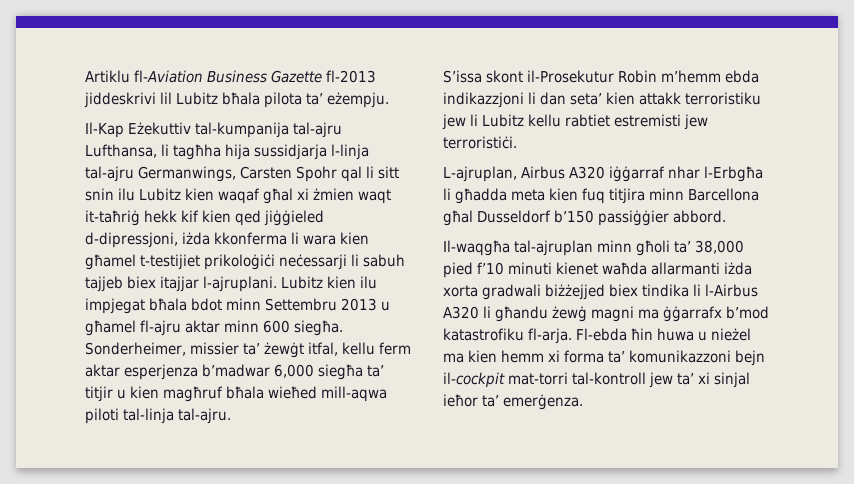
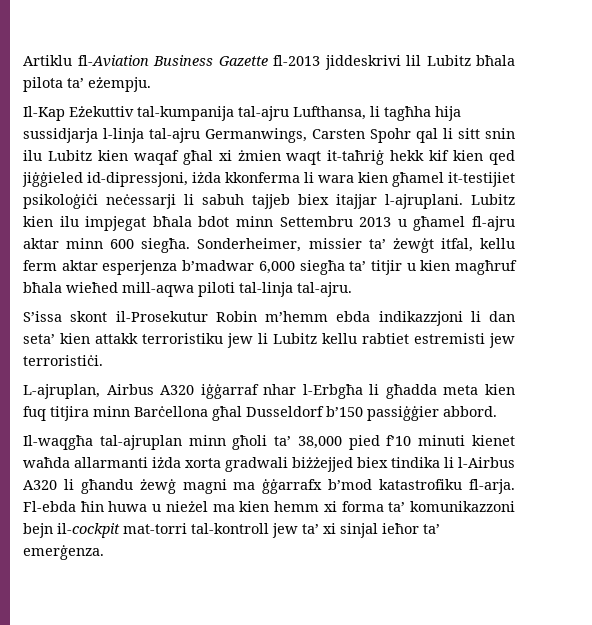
- Il-Kap Eżekuttiv tal-kumpanija tal-ajru Lufthansa, li tagħha hija sussidjarja l-linja tal-ajru Germanwings, Carsten Spohr qal li sitt snin ilu Lubitz kien waqaf għal xi żmien waqt it-taħriġ hekk kif kien qed jiġġieled d-dipressjoni, iżda kkonferma li wara kien għamel t-testijiet prikoloġiċi neċessarji li sabuh tajjeb biex itajjar l-ajruplani.
+ Il-Kap Eżekuttiv tal-kumpanija tal-ajru Lufthansa, li tagħha hija sussidjarja l-linja tal-ajru Germanwings, Carsten Spohr qal li sitt snin ilu Lubitz kien waqaf għal xi żmien waqt it-taħriġ hekk kif kien qed jiġġieled id-dipressjoni, iżda kkonferma li wara kien għamel it-testijiet psikoloġiċi neċessarji li sabuh tajjeb biex itajjar l-ajruplani.
- L-ajruplan, Airbus A320 iġġarraf nhar l-Erbgħa li għadda meta kien fuq titjira minn Barcellona għal Dusseldorf b’150 passiġġier abbord.
+ L-ajruplan, Airbus A320 iġġarraf nhar l-Erbgħa li għadda meta kien fuq titjira minn Barċellona għal Dusseldorf b’150 passiġġier abbord.

